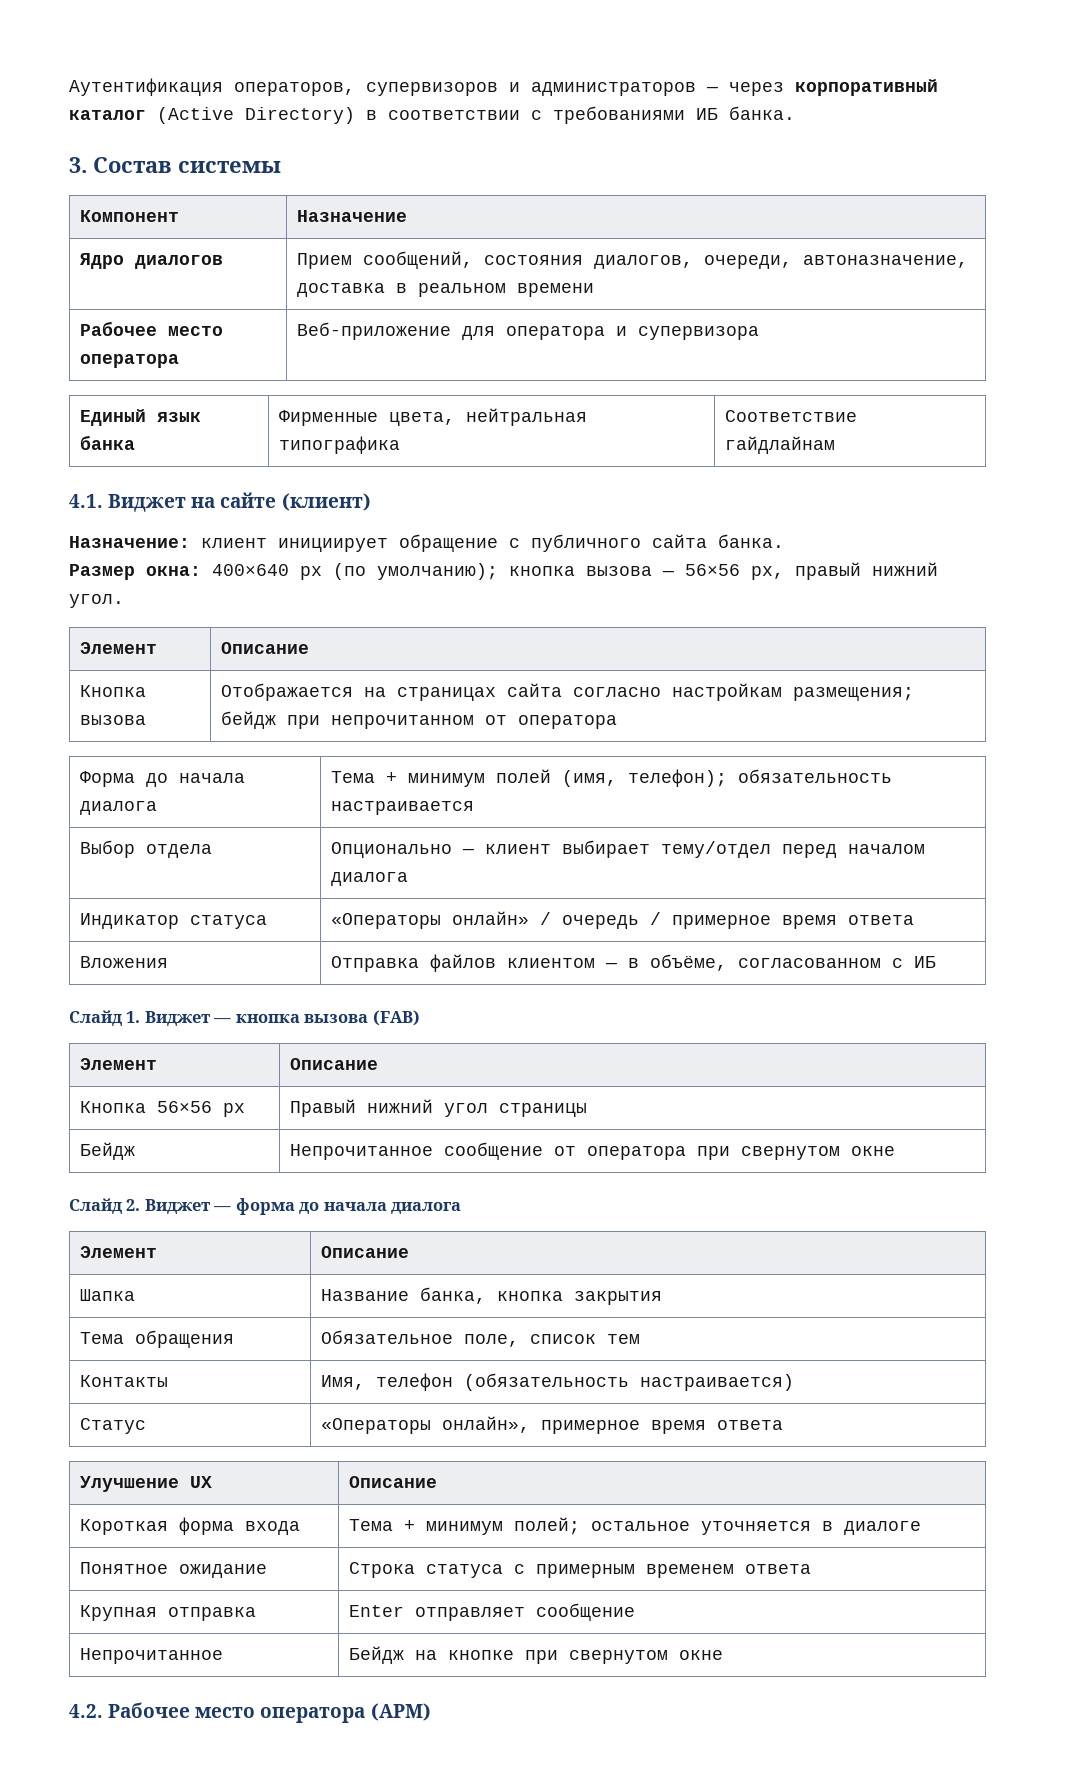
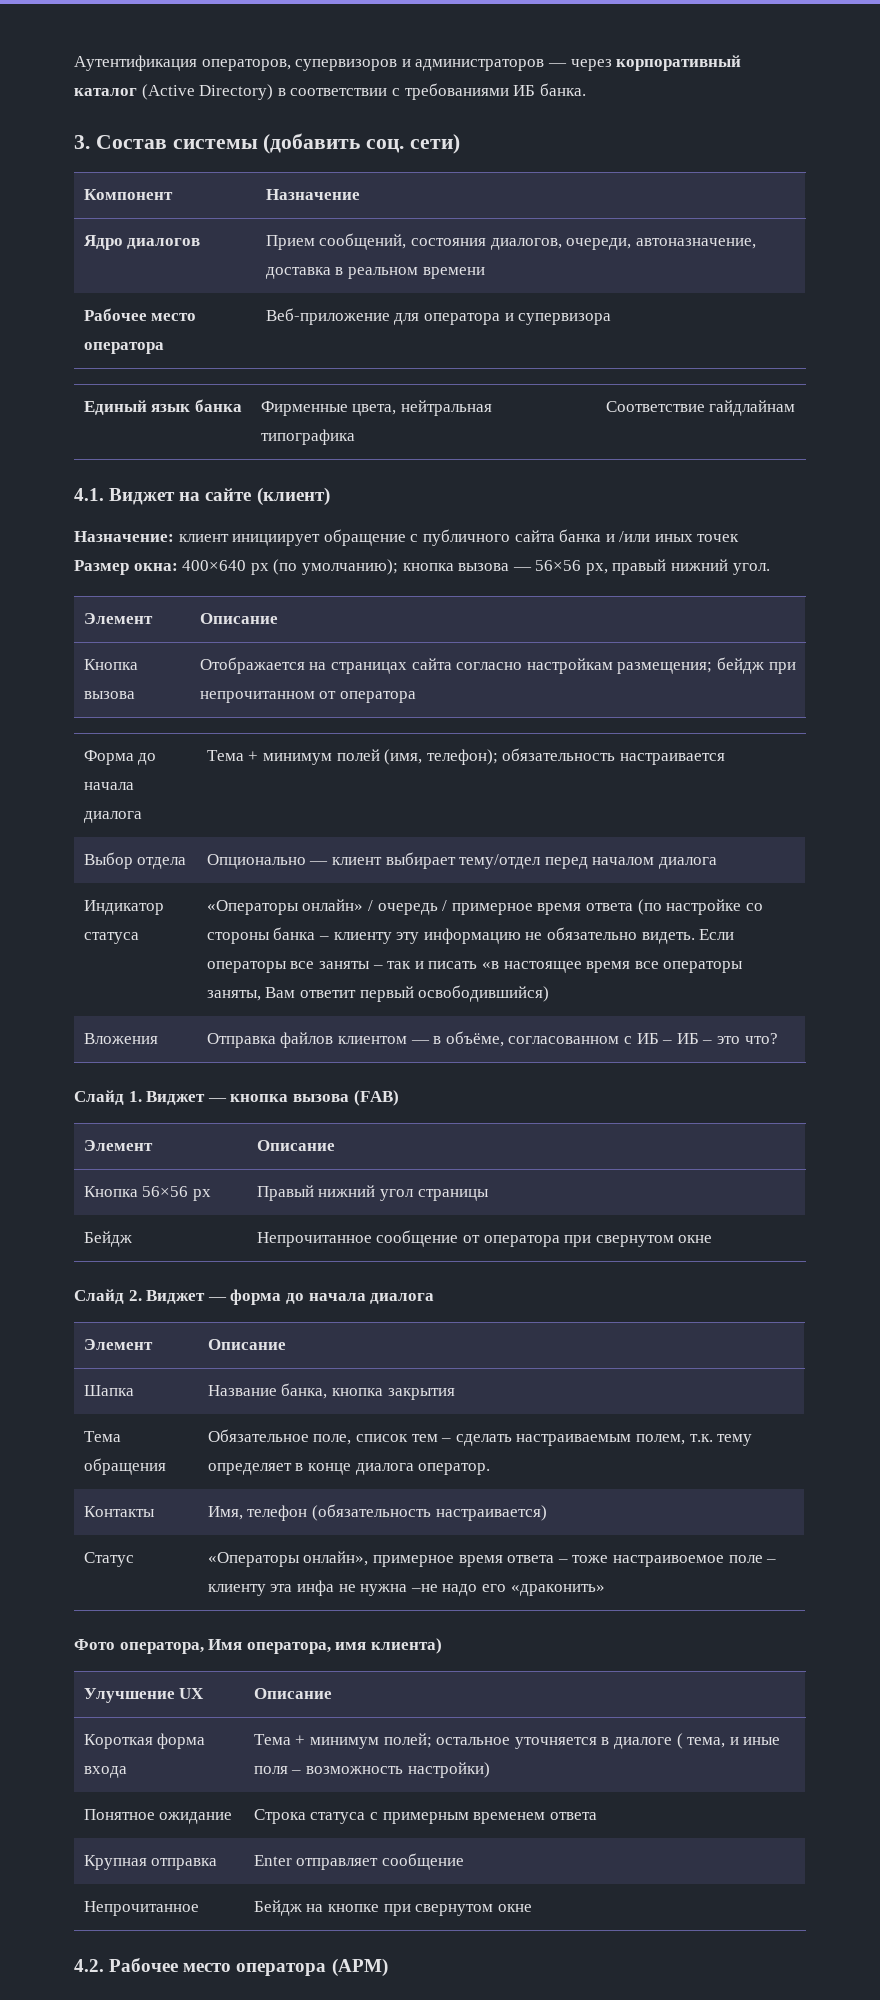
- 3. Состав системы
+ 3. Состав системы (добавить соц. сети)
- Назначение: клиент инициирует обращение с публичного сайта банка.
+ Назначение: клиент инициирует обращение с публичного сайта банка и /или иных точек
- Индикатор статуса | «Операторы онлайн» / очередь / примерное время ответа
+ Индикатор статуса | «Операторы онлайн» / очередь / примерное время ответа (по настройке со стороны банка – клиенту эту информацию не обязательно видеть. Если операторы все заняты – так и писать «в настоящее время все операторы заняты, Вам ответит первый освободившийся)
- Вложения | Отправка файлов клиентом — в объёме, согласованном с ИБ
+ Вложения | Отправка файлов клиентом — в объёме, согласованном с ИБ – ИБ – это что?
- Тема обращения | Обязательное поле, список тем
+ Тема обращения | Обязательное поле, список тем – сделать настраиваемым полем, т.к. тему определяет в конце диалога оператор.
- Статус | «Операторы онлайн», примерное время ответа
+ Статус | «Операторы онлайн», примерное время ответа – тоже настраивоемое поле – клиенту эта инфа не нужна –не надо его «драконить»
+ Фото оператора, Имя оператора, имя клиента)
- Короткая форма входа | Тема + минимум полей; остальное уточняется в диалоге
+ Короткая форма входа | Тема + минимум полей; остальное уточняется в диалоге ( тема, и иные поля – возможность настройки)

